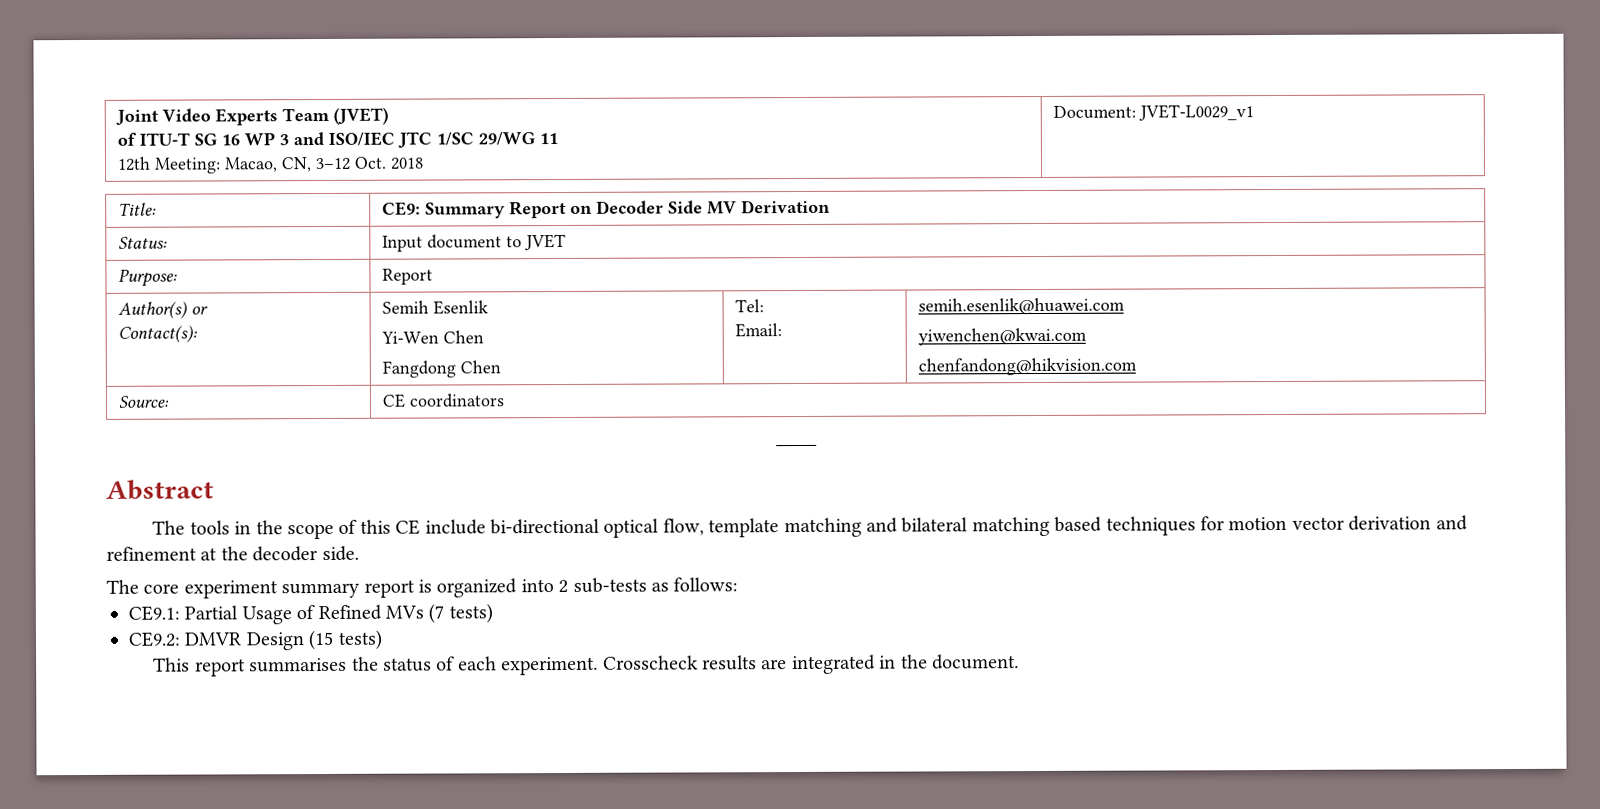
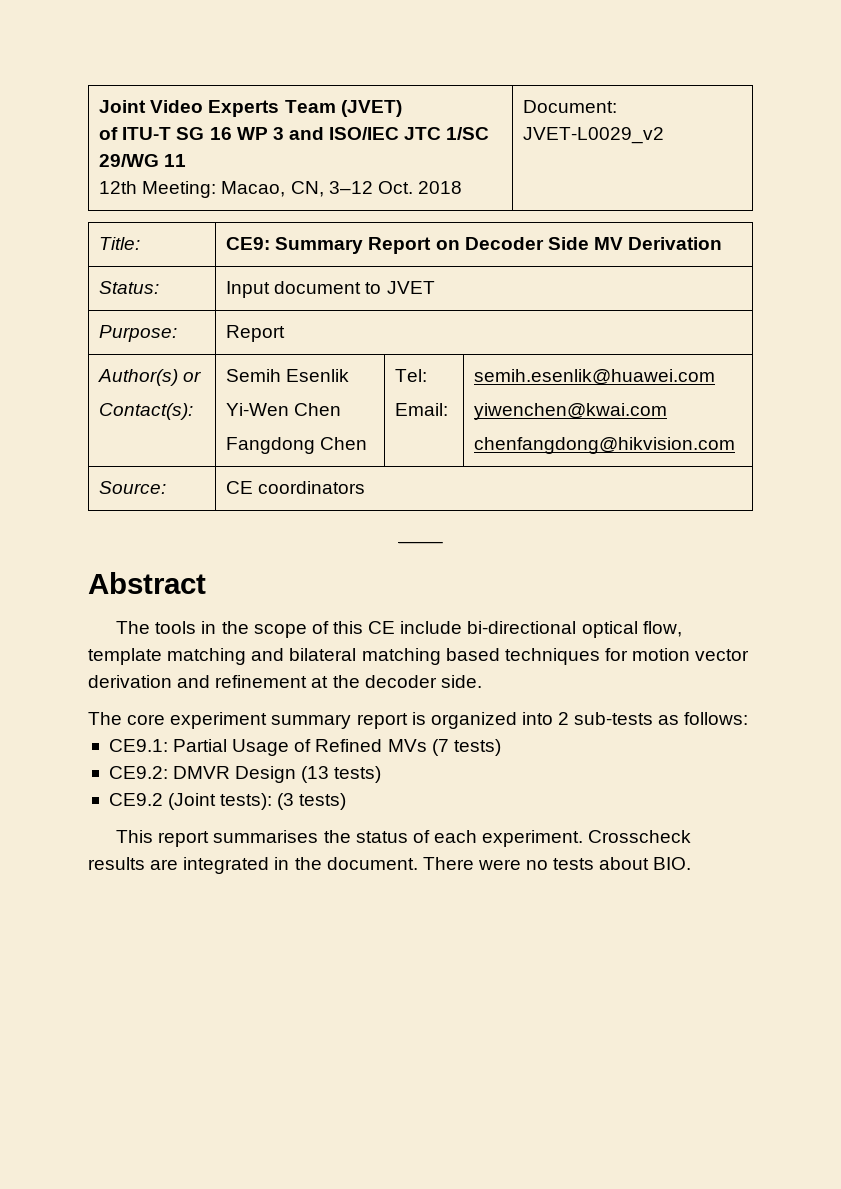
  Joint Video Experts Team (JVET)
  of ITU-T SG 16 WP 3 and ISO/IEC JTC 1/SC 29/WG 11
- 12th Meeting: Macao, CN, 3–12 Oct. 2018 | Document: JVET-L0029_v1
+ 12th Meeting: Macao, CN, 3–12 Oct. 2018 | Document: JVET-L0029_v2
  Author(s) or
  Contact(s): | Semih Esenlik
  Yi-Wen Chen
  Fangdong Chen | Tel:
  Email: | semih.esenlik@huawei.com
  yiwenchen@kwai.com
- chenfandong@hikvision.com
+ chenfangdong@hikvision.com
- CE9.2: DMVR Design (15 tests)
+ CE9.2: DMVR Design (13 tests)
+ CE9.2 (Joint tests): (3 tests)
+ There were no tests about BIO.

